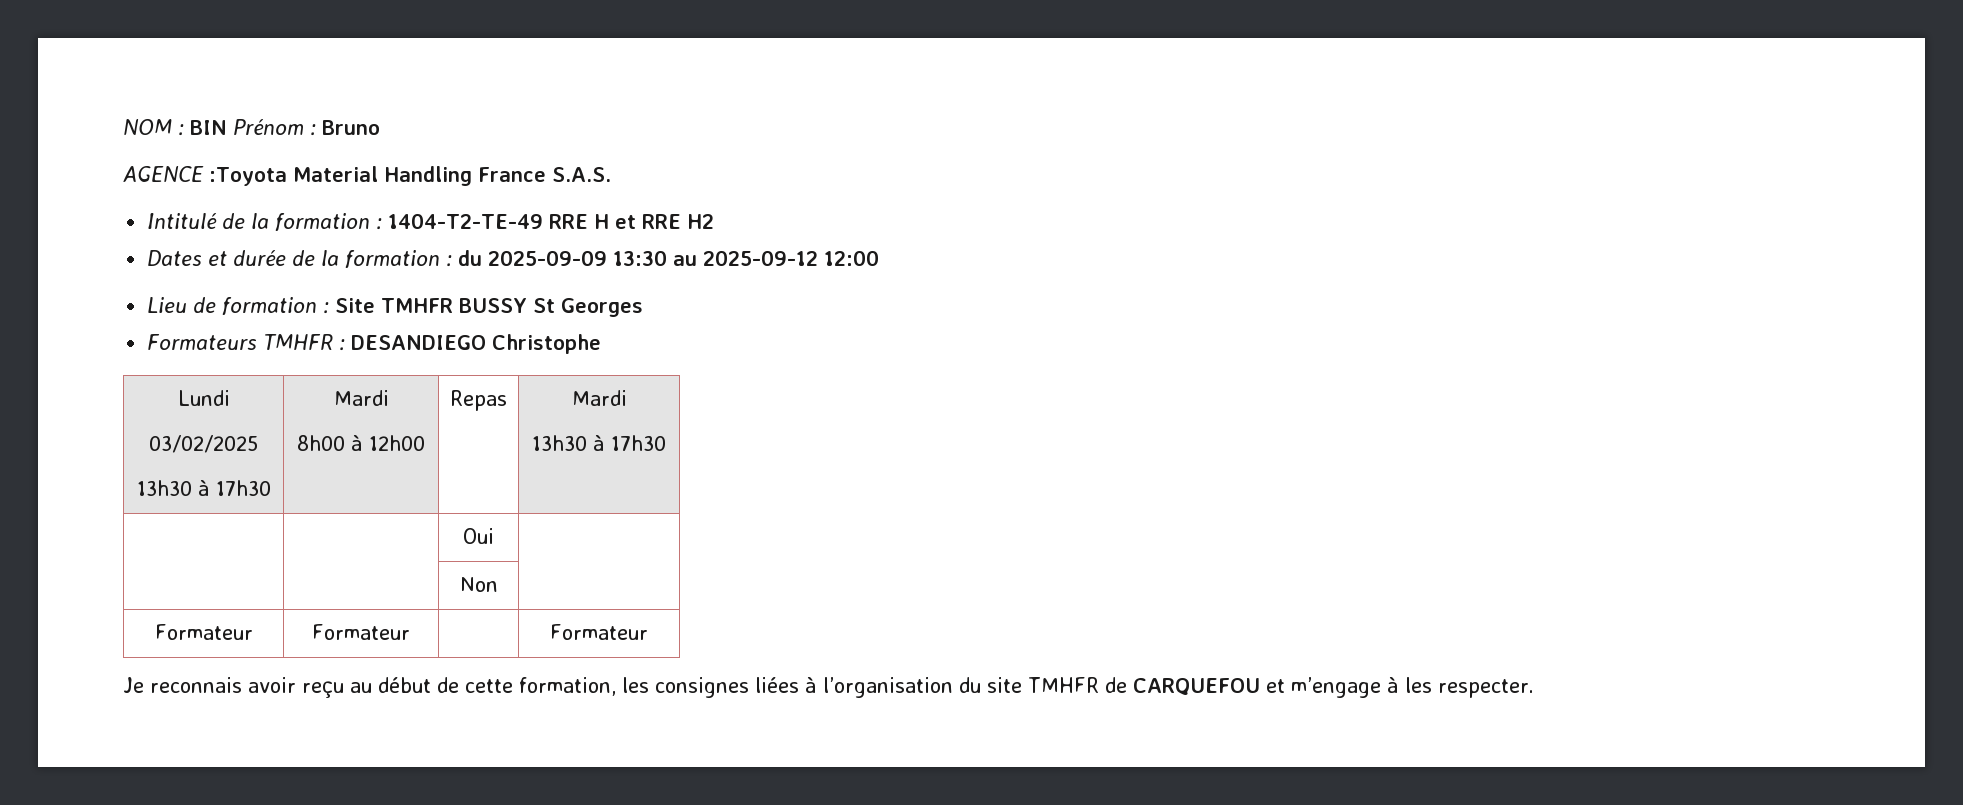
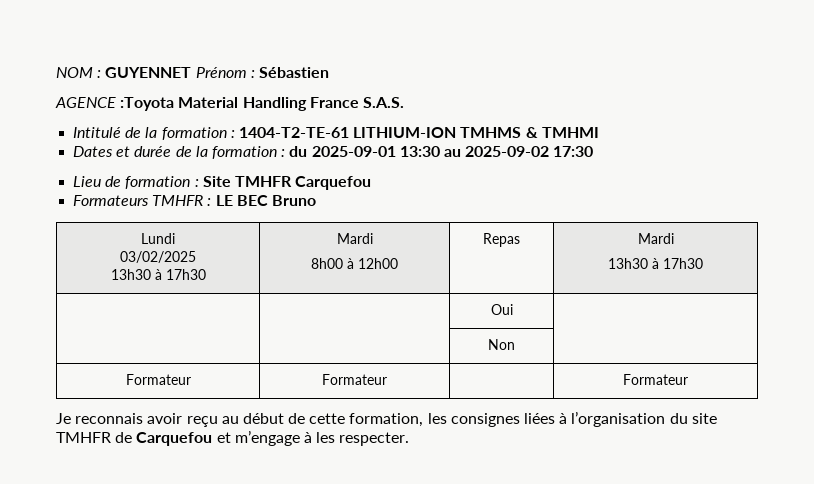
- NOM : BIN Prénom : Bruno
+ NOM : GUYENNET Prénom : Sébastien
- Intitulé de la formation : 1404-T2-TE-49 RRE H et RRE H2
+ Intitulé de la formation : 1404-T2-TE-61 LITHIUM-ION TMHMS & TMHMI
- Dates et durée de la formation : du 2025-09-09 13:30 au 2025-09-12 12:00
+ Dates et durée de la formation : du 2025-09-01 13:30 au 2025-09-02 17:30
- Lieu de formation : Site TMHFR BUSSY St Georges
+ Lieu de formation : Site TMHFR Carquefou
- Formateurs TMHFR : DESANDIEGO Christophe
+ Formateurs TMHFR : LE BEC Bruno
- Je reconnais avoir reçu au début de cette formation, les consignes liées à l’organisation du site TMHFR de CARQUEFOU et m’engage à les respecter.
+ Je reconnais avoir reçu au début de cette formation, les consignes liées à l’organisation du site TMHFR de Carquefou et m’engage à les respecter.

